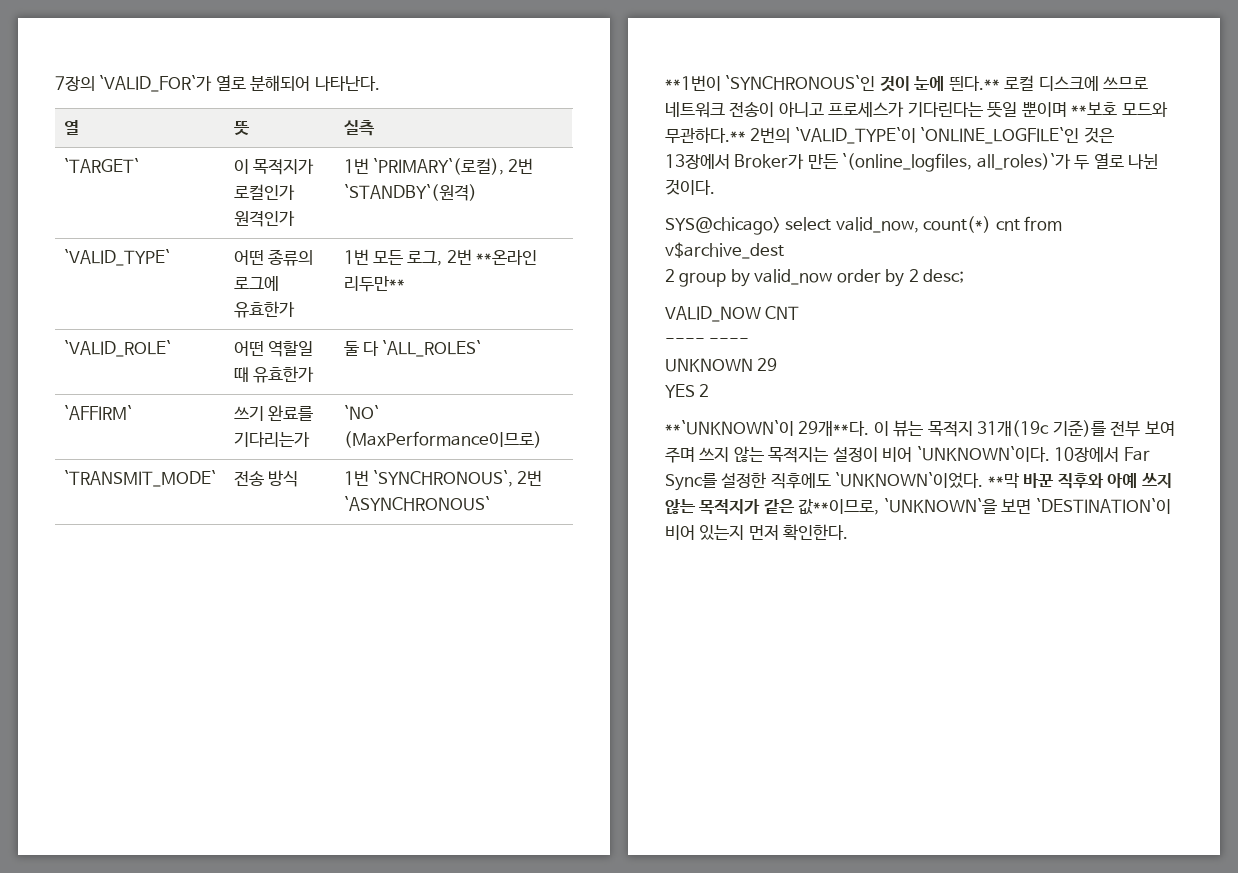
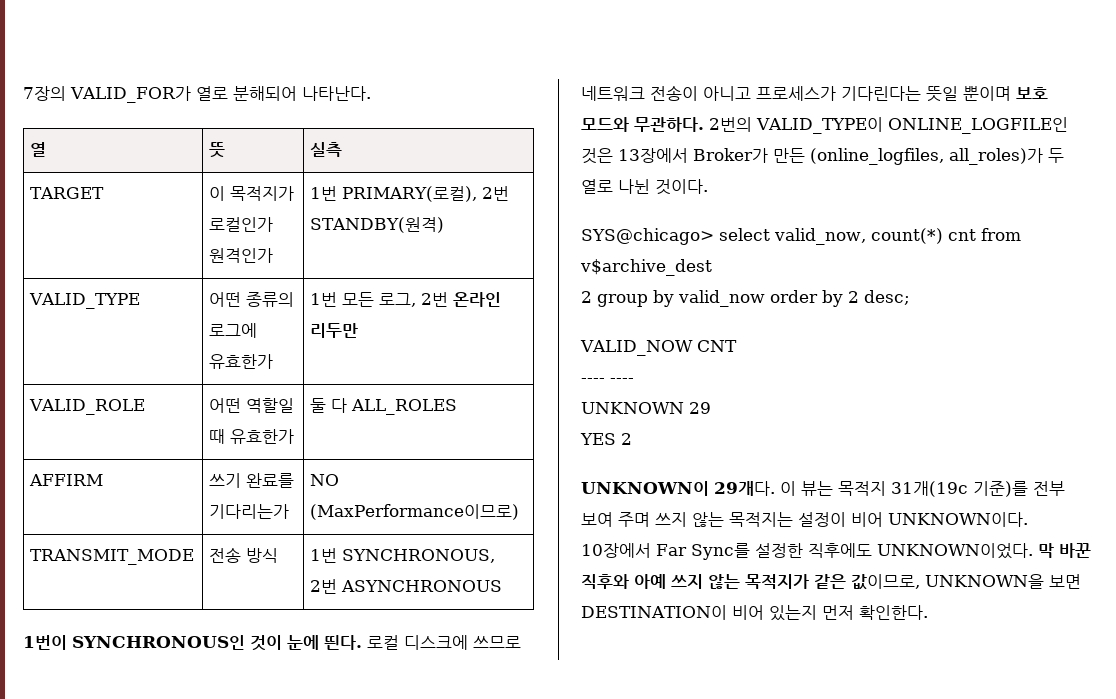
- 7장의 `VALID_FOR`가 열로 분해되어 나타난다.
+ 7장의 VALID_FOR가 열로 분해되어 나타난다.
- `TARGET` | 이 목적지가 로컬인가 원격인가 | 1번 `PRIMARY`(로컬), 2번 `STANDBY`(원격)
- `VALID_TYPE` | 어떤 종류의 로그에 유효한가 | 1번 모든 로그, 2번 **온라인 리두만**
- `VALID_ROLE` | 어떤 역할일 때 유효한가 | 둘 다 `ALL_ROLES`
- `AFFIRM` | 쓰기 완료를 기다리는가 | `NO` (MaxPerformance이므로)
+ TARGET | 이 목적지가 로컬인가 원격인가 | 1번 PRIMARY(로컬), 2번 STANDBY(원격)
+ VALID_TYPE | 어떤 종류의 로그에 유효한가 | 1번 모든 로그, 2번 온라인 리두만
+ VALID_ROLE | 어떤 역할일 때 유효한가 | 둘 다 ALL_ROLES
+ AFFIRM | 쓰기 완료를 기다리는가 | NO (MaxPerformance이므로)
- `TRANSMIT_MODE` | 전송 방식 | 1번 `SYNCHRONOUS`, 2번 `ASYNCHRONOUS`
- **1번이 `SYNCHRONOUS`인 것이 눈에 띈다.** 로컬 디스크에 쓰므로 네트워크 전송이 아니고 프로세스가 기다린다는 뜻일 뿐이며 **보호 모드와 무관하다.** 2번의 `VALID_TYPE`이 `ONLINE_LOGFILE`인 것은 13장에서 Broker가 만든 `(online_logfiles, all_roles)`가 두 열로 나뉜 것이다.
+ TRANSMIT_MODE | 전송 방식 | 1번 SYNCHRONOUS, 2번 ASYNCHRONOUS
+ 1번이 SYNCHRONOUS인 것이 눈에 띈다. 로컬 디스크에 쓰므로 네트워크 전송이 아니고 프로세스가 기다린다는 뜻일 뿐이며 보호 모드와 무관하다. 2번의 VALID_TYPE이 ONLINE_LOGFILE인 것은 13장에서 Broker가 만든 (online_logfiles, all_roles)가 두 열로 나뉜 것이다.
- **`UNKNOWN`이 29개**다.
+ UNKNOWN이 29개다.
- 이 뷰는 목적지 31개(19c 기준)를 전부 보여 주며 쓰지 않는 목적지는 설정이 비어 `UNKNOWN`이다.
+ 이 뷰는 목적지 31개(19c 기준)를 전부 보여 주며 쓰지 않는 목적지는 설정이 비어 UNKNOWN이다.
- 10장에서 Far Sync를 설정한 직후에도 `UNKNOWN`이었다. **막 바꾼 직후와 아예 쓰지 않는 목적지가 같은 값**이므로, `UNKNOWN`을 보면 `DESTINATION`이 비어 있는지 먼저 확인한다.
+ 10장에서 Far Sync를 설정한 직후에도 UNKNOWN이었다. 막 바꾼 직후와 아예 쓰지 않는 목적지가 같은 값이므로, UNKNOWN을 보면 DESTINATION이 비어 있는지 먼저 확인한다.

